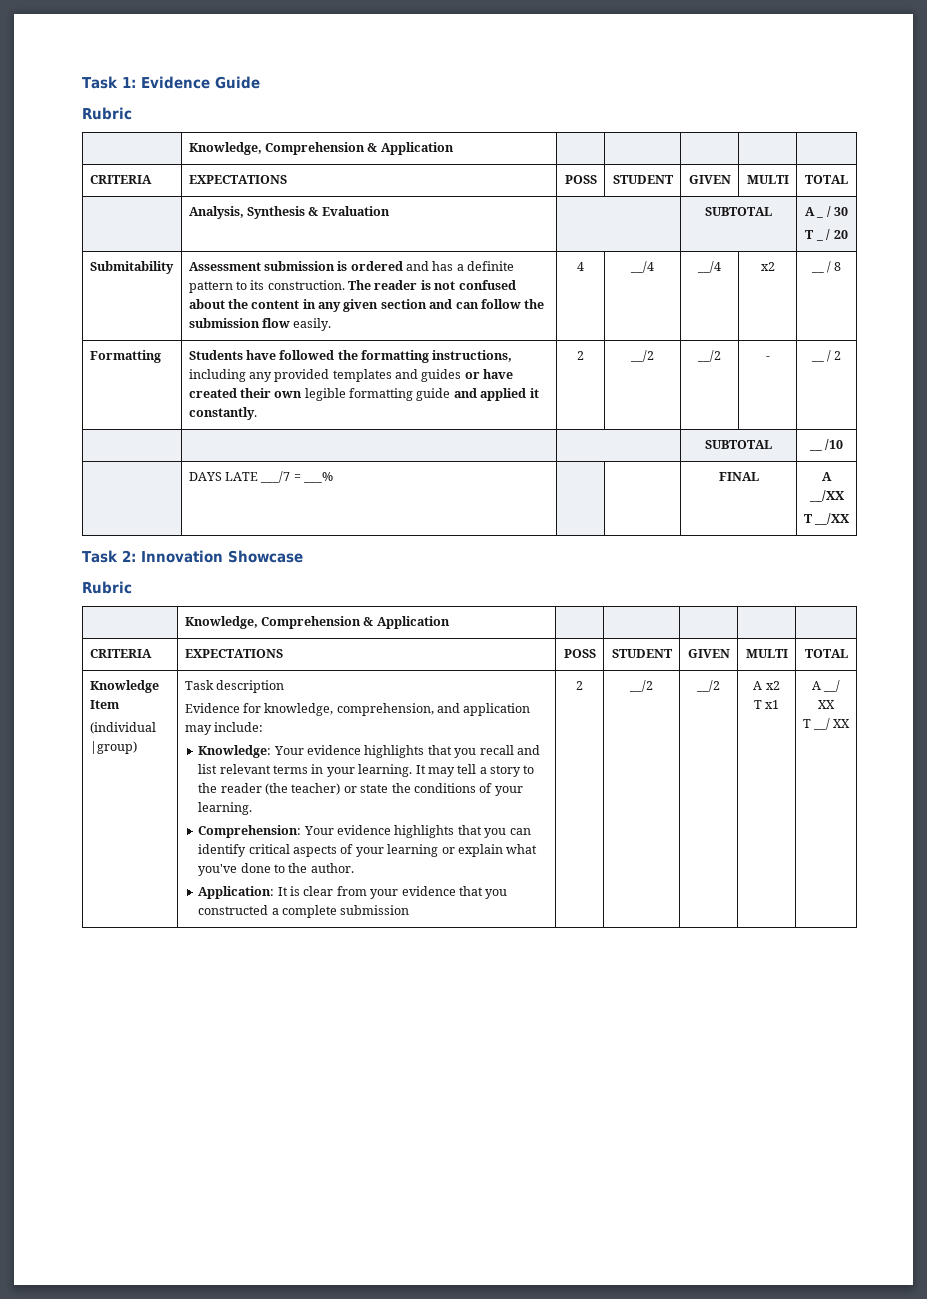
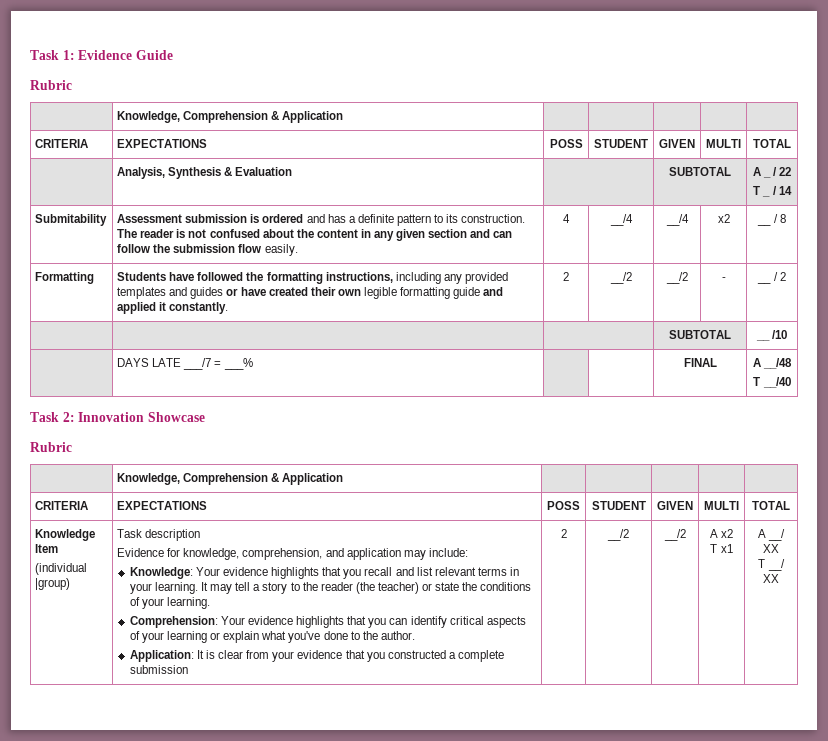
- | Analysis, Synthesis & Evaluation | | SUBTOTAL | A _ / 30
- T _ / 20
+ | Analysis, Synthesis & Evaluation | | SUBTOTAL | A _ / 22
+ T _ / 14
- | DAYS LATE ___/7 = ___% | | | FINAL | A __/XX
- T __/XX
+ | DAYS LATE ___/7 = ___% | | | FINAL | A __/48
+ T __/40

